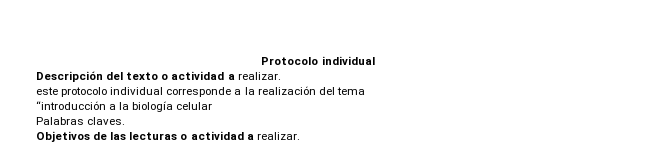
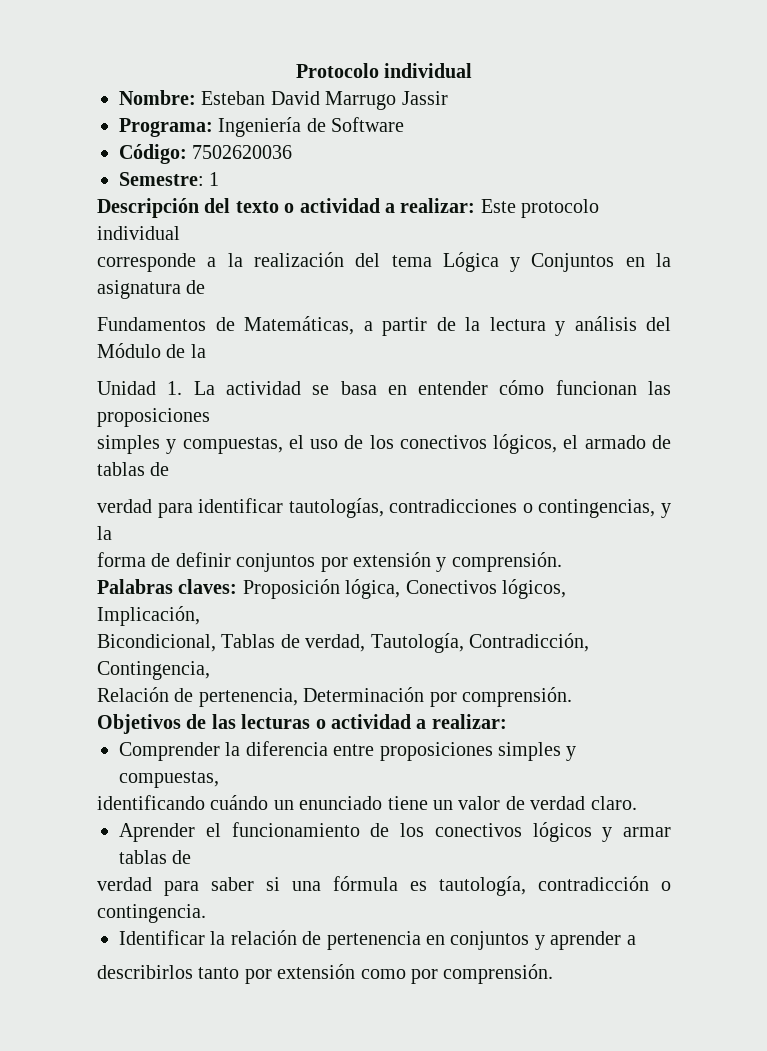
+ Nombre: Esteban David Marrugo Jassir
+ Programa: Ingeniería de Software
+ Código: 7502620036
+ Semestre: 1
- Descripción del texto o actividad a realizar.
- este protocolo individual corresponde a la realización del tema
- “introducción a la biología celular
- Palabras claves.
+ Descripción del texto o actividad a realizar: Este protocolo individual
+ corresponde a la realización del tema Lógica y Conjuntos en la asignatura de
+ Fundamentos de Matemáticas, a partir de la lectura y análisis del Módulo de la
+ Unidad 1. La actividad se basa en entender cómo funcionan las proposiciones
+ simples y compuestas, el uso de los conectivos lógicos, el armado de tablas de
+ verdad para identificar tautologías, contradicciones o contingencias, y la
+ forma de definir conjuntos por extensión y comprensión.
+ Palabras claves: Proposición lógica, Conectivos lógicos, Implicación,
+ Bicondicional, Tablas de verdad, Tautología, Contradicción, Contingencia,
+ Relación de pertenencia, Determinación por comprensión.
- Objetivos de las lecturas o actividad a realizar.
+ Objetivos de las lecturas o actividad a realizar:
+ Comprender la diferencia entre proposiciones simples y compuestas,
+ identificando cuándo un enunciado tiene un valor de verdad claro.
+ Aprender el funcionamiento de los conectivos lógicos y armar tablas de
+ verdad para saber si una fórmula es tautología, contradicción o contingencia.
+ Identificar la relación de pertenencia en conjuntos y aprender a
+ describirlos tanto por extensión como por comprensión.

